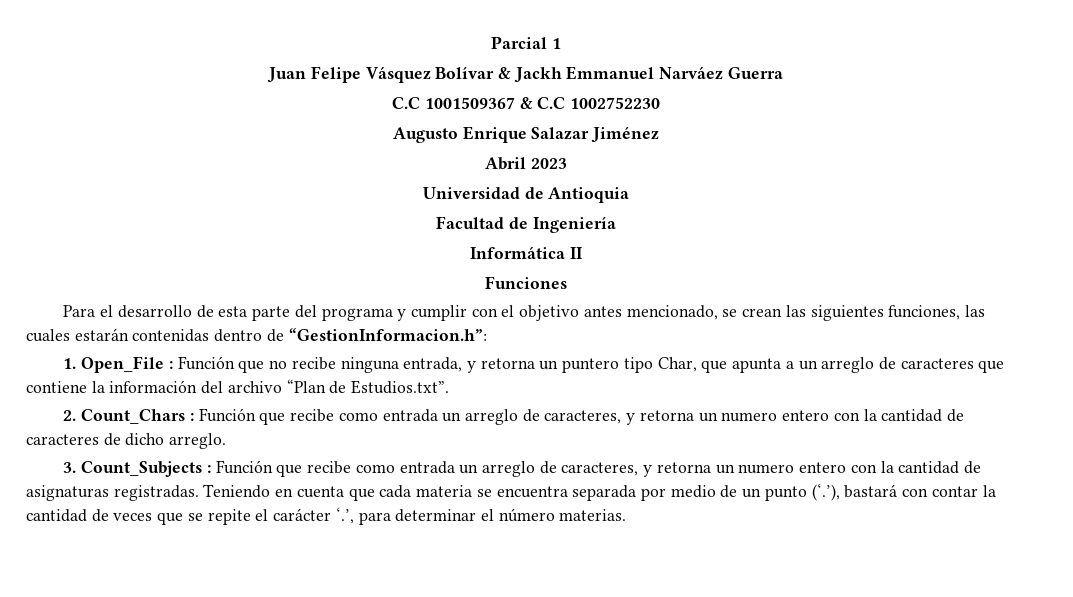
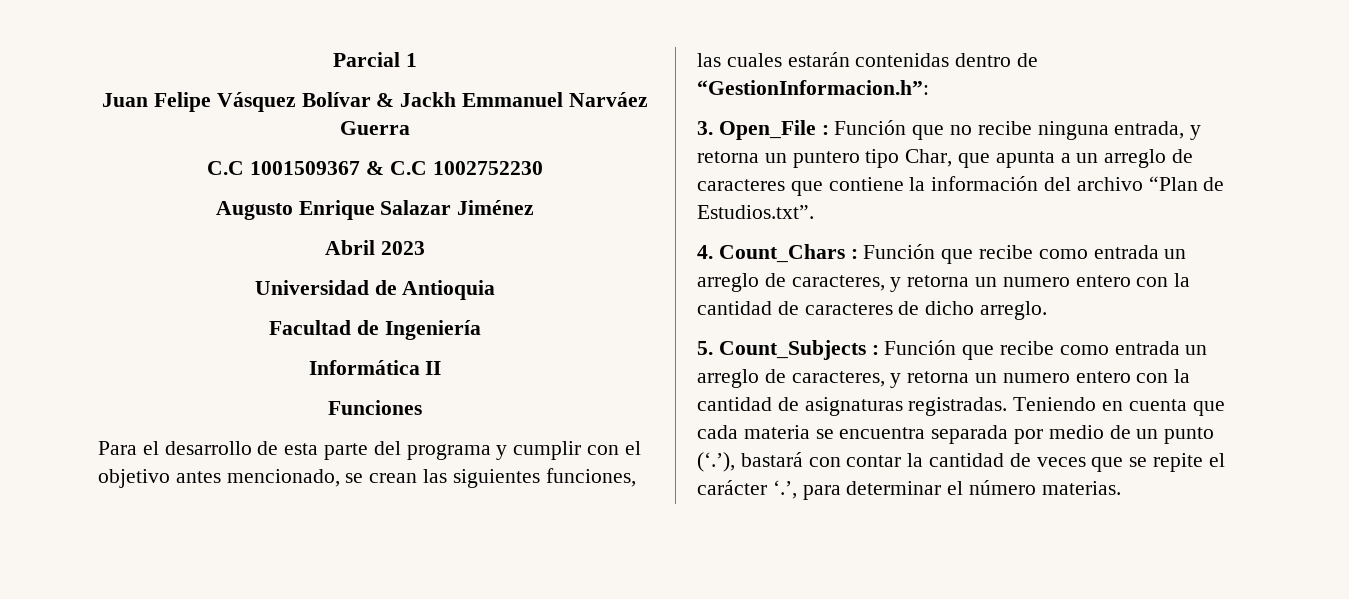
- 1. Open_File : Función que no recibe ninguna entrada, y retorna un puntero tipo Char, que apunta a un arreglo de caracteres que contiene la información del archivo “Plan de Estudios.txt”.
+ 3. Open_File : Función que no recibe ninguna entrada, y retorna un puntero tipo Char, que apunta a un arreglo de caracteres que contiene la información del archivo “Plan de Estudios.txt”.
- 2. Count_Chars : Función que recibe como entrada un arreglo de caracteres, y retorna un numero entero con la cantidad de caracteres de dicho arreglo.
+ 4. Count_Chars : Función que recibe como entrada un arreglo de caracteres, y retorna un numero entero con la cantidad de caracteres de dicho arreglo.
- 3. Count_Subjects : Función que recibe como entrada un arreglo de caracteres, y retorna un numero entero con la cantidad de asignaturas registradas.
+ 5. Count_Subjects : Función que recibe como entrada un arreglo de caracteres, y retorna un numero entero con la cantidad de asignaturas registradas.

